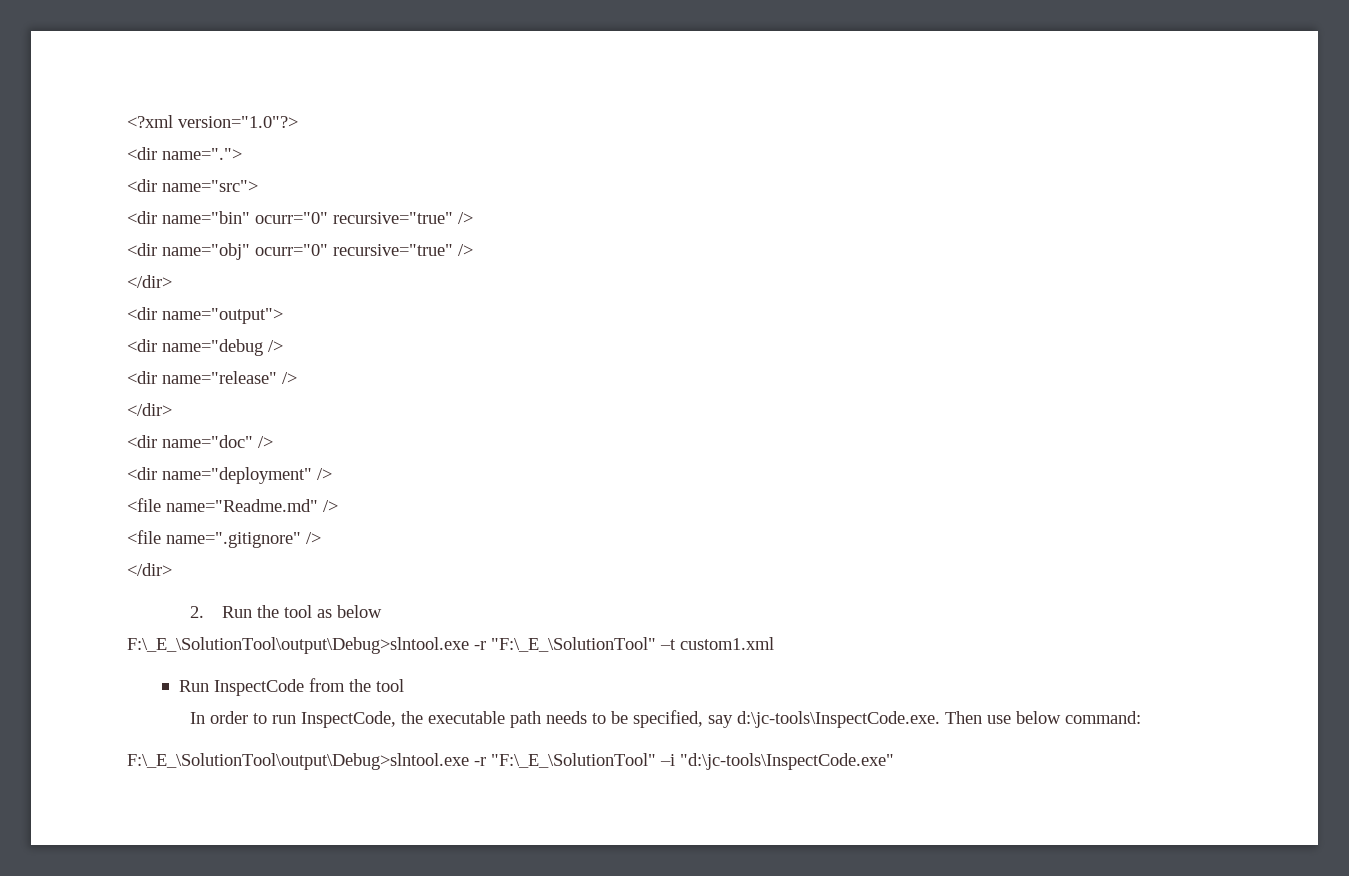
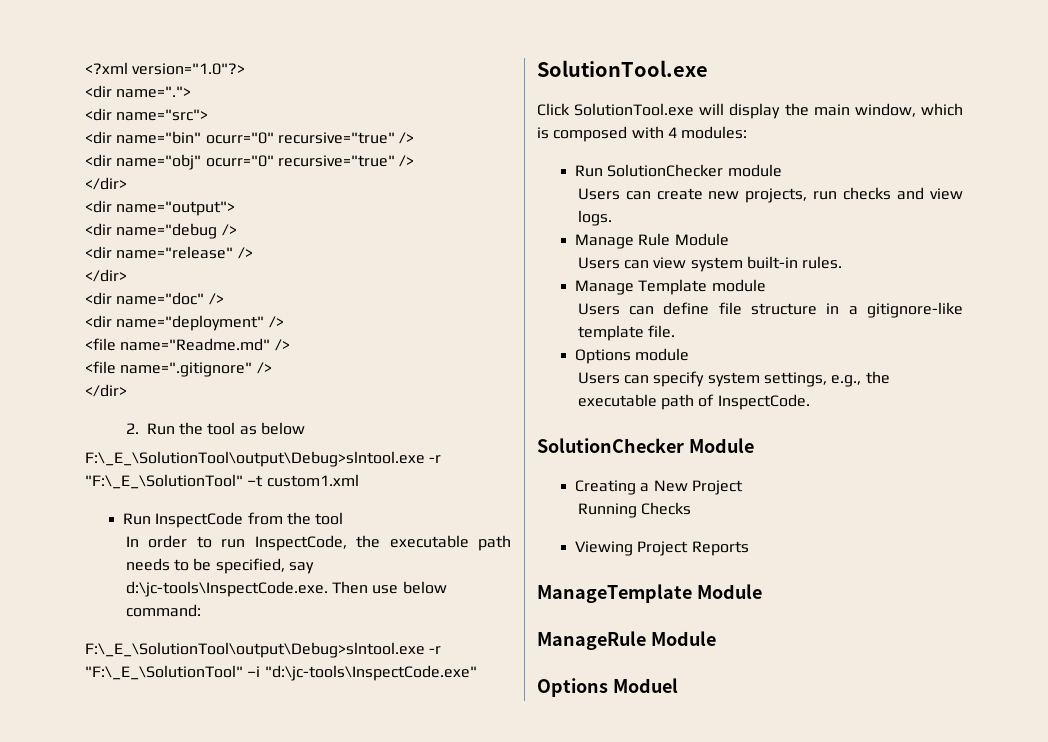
  F:\_E_\SolutionTool\output\Debug>slntool.exe -r "F:\_E_\SolutionTool" –i "d:\jc-tools\InspectCode.exe"
+ SolutionTool.exe
+ Click SolutionTool.exe will display the main window, which is composed with 4 modules:
+ Run SolutionChecker module
+ Users can create new projects, run checks and view logs.
+ Manage Rule Module
+ Users can view system built-in rules.
+ Manage Template module
+ Users can define file structure in a gitignore-like template file.
+ Options module
+ Users can specify system settings, e.g., the executable path of InspectCode.
+ SolutionChecker Module
+ Creating a New Project
+ Running Checks
+ Viewing Project Reports
+ ManageTemplate Module
+ ManageRule Module
+ Options Moduel

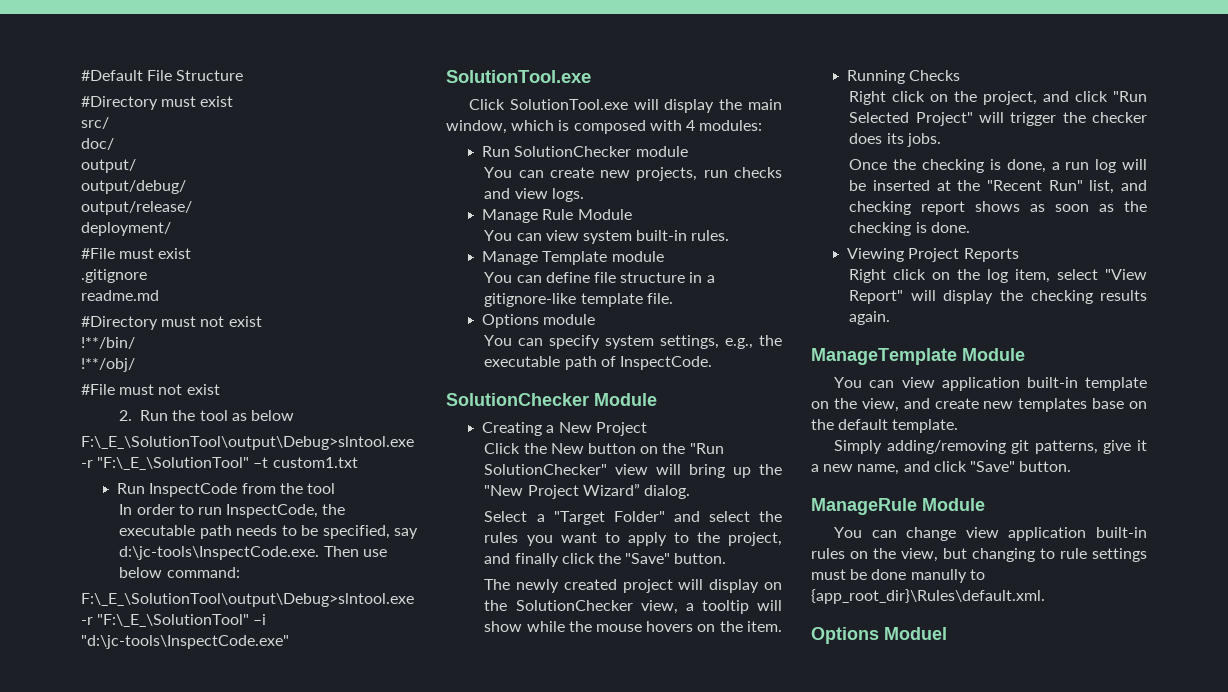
- <?xml version="1.0"?>
- <dir name=".">
- <dir name="src">
- <dir name="bin" ocurr="0" recursive="true" />
- <dir name="obj" ocurr="0" recursive="true" />
- </dir>
- <dir name="output">
- <dir name="debug />
- <dir name="release" />
- </dir>
- <dir name="doc" />
- <dir name="deployment" />
- <file name="Readme.md" />
- <file name=".gitignore" />
- </dir>
+ #Default File Structure
+ #Directory must exist
+ src/
+ doc/
+ output/
+ output/debug/
+ output/release/
+ deployment/
+ #File must exist
+ .gitignore
+ readme.md
+ #Directory must not exist
+ !**/bin/
+ !**/obj/
+ #File must not exist
- F:\_E_\SolutionTool\output\Debug>slntool.exe -r "F:\_E_\SolutionTool" –t custom1.xml
+ F:\_E_\SolutionTool\output\Debug>slntool.exe -r "F:\_E_\SolutionTool" –t custom1.txt
- Users can create new projects, run checks and view logs.
+ You can create new projects, run checks and view logs.
- Users can view system built-in rules.
+ You can view system built-in rules.
- Users can define file structure in a gitignore-like template file.
+ You can define file structure in a gitignore-like template file.
- Users can specify system settings, e.g., the executable path of InspectCode.
+ You can specify system settings, e.g., the executable path of InspectCode.
+ Click the New button on the "Run SolutionChecker" view will bring up the "New Project Wizard” dialog.
+ Select a "Target Folder" and select the rules you want to apply to the project, and finally click the "Save" button.
+ The newly created project will display on the SolutionChecker view, a tooltip will show while the mouse hovers on the item.
  Running Checks
+ Right click on the project, and click "Run Selected Project" will trigger the checker does its jobs.
+ Once the checking is done, a run log will be inserted at the "Recent Run" list, and checking report shows as soon as the checking is done.
  Viewing Project Reports
+ Right click on the log item, select "View Report" will display the checking results again.
  ManageTemplate Module
+ You can view application built-in template on the view, and create new templates base on the default template.
+ Simply adding/removing git patterns, give it a new name, and click "Save" button.
  ManageRule Module
+ You can change view application built-in rules on the view, but changing to rule settings must be done manully to {app_root_dir}\Rules\default.xml.

